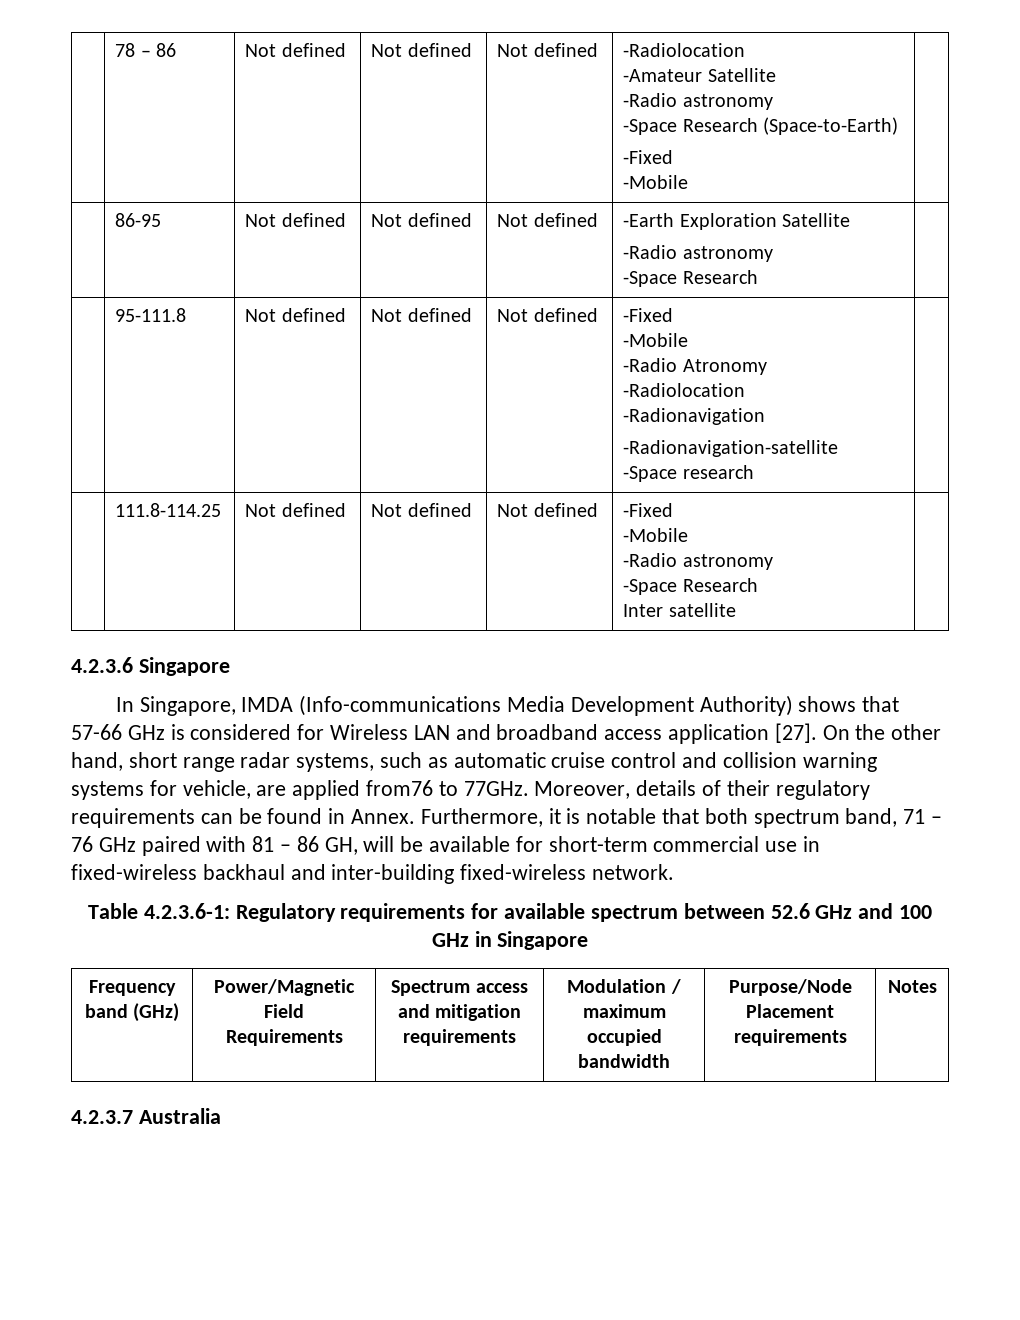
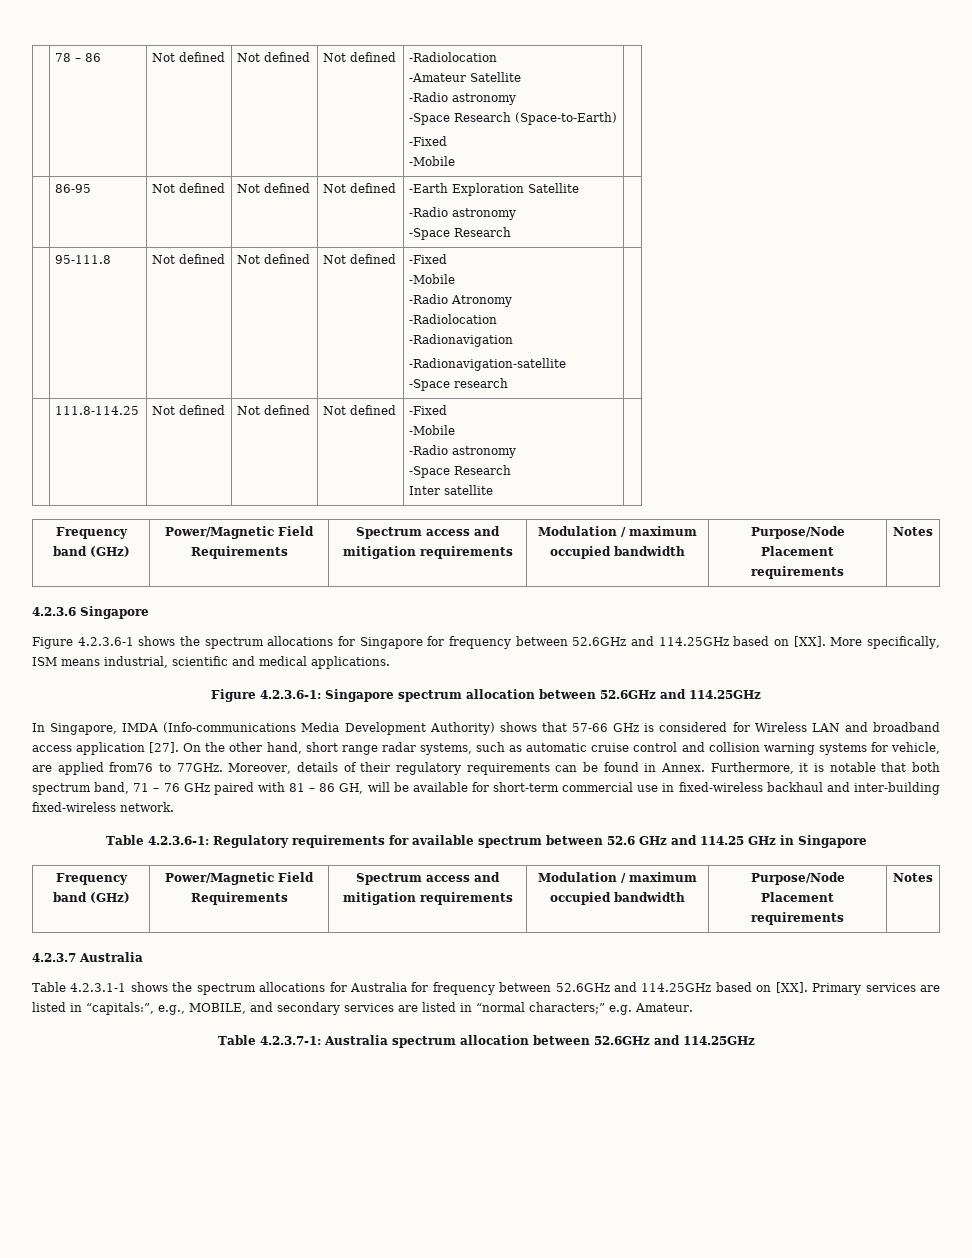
  | 111.8-114.25 | Not defined | Not defined | Not defined | -Fixed
  -Mobile
  -Radio astronomy
  -Space Research
  Inter satellite |
+ Frequency band (GHz) | Power/Magnetic Field Requirements | Spectrum access and mitigation requirements | Modulation / maximum occupied bandwidth | Purpose/Node Placement requirements | Notes
  4.2.3.6 Singapore
+ Figure 4.2.3.6-1 shows the spectrum allocations for Singapore for frequency between 52.6GHz and 114.25GHz based on [XX]. More specifically, ISM means industrial, scientific and medical applications.
+ Figure 4.2.3.6-1: Singapore spectrum allocation between 52.6GHz and 114.25GHz
- Table 4.2.3.6-1: Regulatory requirements for available spectrum between 52.6 GHz and 100 GHz in Singapore
+ Table 4.2.3.6-1: Regulatory requirements for available spectrum between 52.6 GHz and 114.25 GHz in Singapore
+ Table 4.2.3.1-1 shows the spectrum allocations for Australia for frequency between 52.6GHz and 114.25GHz based on [XX]. Primary services are listed in “capitals:”, e.g., MOBILE, and secondary services are listed in “normal characters;” e.g. Amateur.
+ Table 4.2.3.7-1: Australia spectrum allocation between 52.6GHz and 114.25GHz

